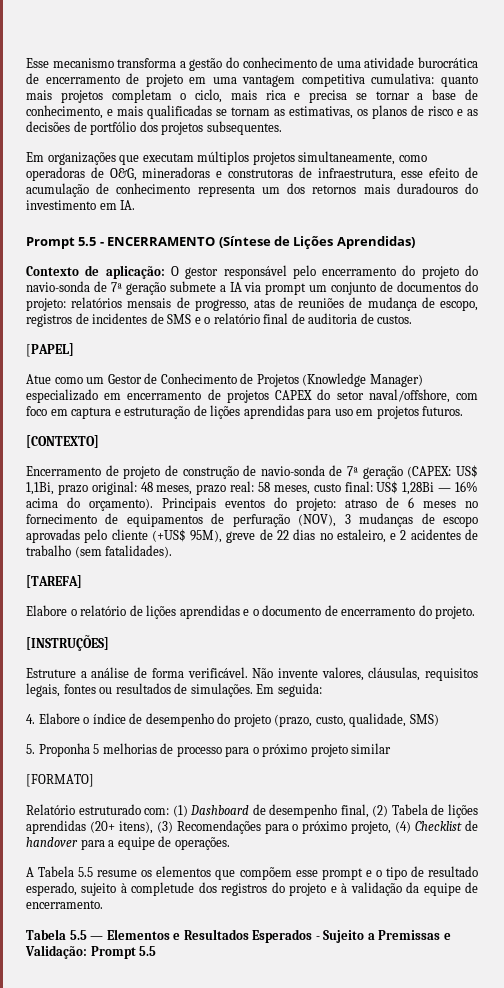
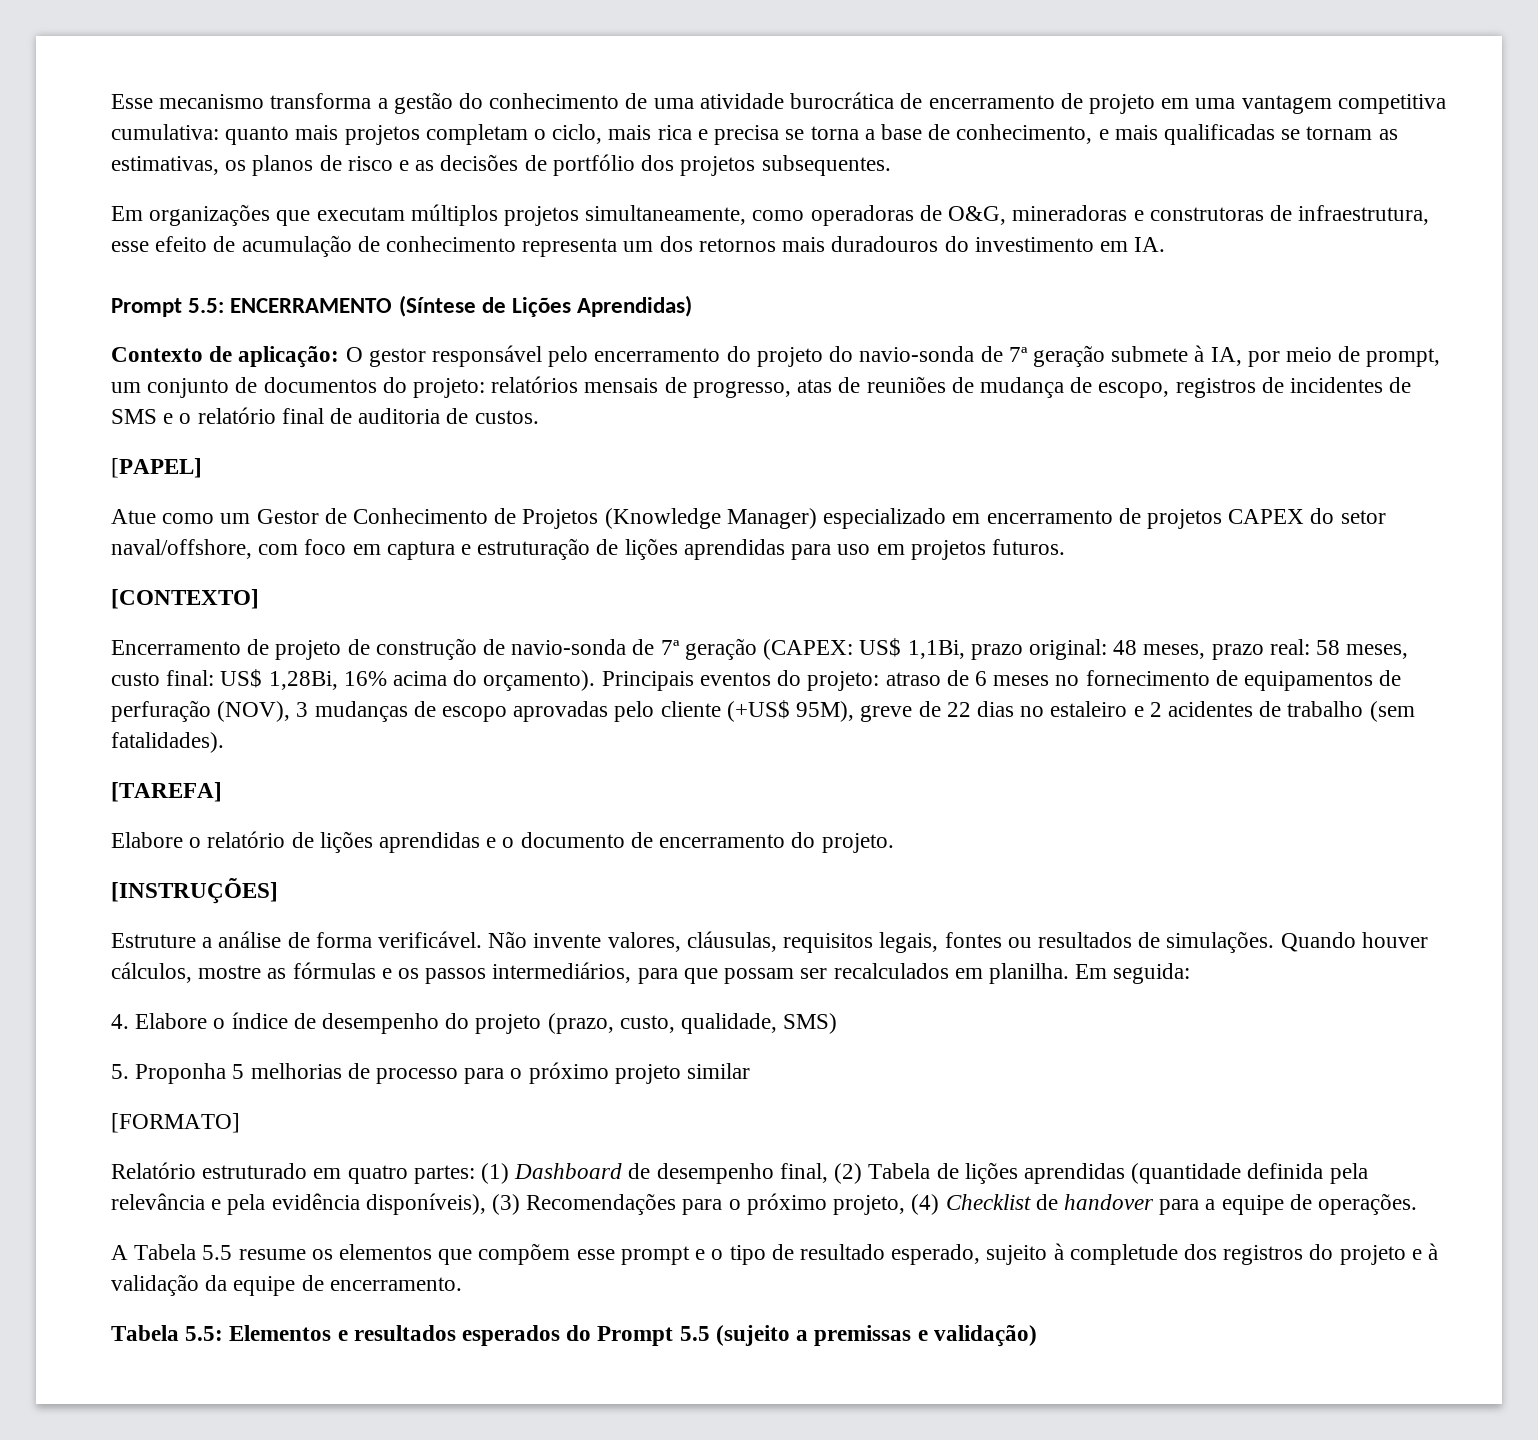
- Esse mecanismo transforma a gestão do conhecimento de uma atividade burocrática de encerramento de projeto em uma vantagem competitiva cumulativa: quanto mais projetos completam o ciclo, mais rica e precisa se tornar a base de conhecimento, e mais qualificadas se tornam as estimativas, os planos de risco e as decisões de portfólio dos projetos subsequentes.
+ Esse mecanismo transforma a gestão do conhecimento de uma atividade burocrática de encerramento de projeto em uma vantagem competitiva cumulativa: quanto mais projetos completam o ciclo, mais rica e precisa se torna a base de conhecimento, e mais qualificadas se tornam as estimativas, os planos de risco e as decisões de portfólio dos projetos subsequentes.
- Prompt 5.5 - ENCERRAMENTO (Síntese de Lições Aprendidas)
+ Prompt 5.5: ENCERRAMENTO (Síntese de Lições Aprendidas)
- Contexto de aplicação: O gestor responsável pelo encerramento do projeto do navio-sonda de 7ª geração submete a IA via prompt um conjunto de documentos do projeto: relatórios mensais de progresso, atas de reuniões de mudança de escopo, registros de incidentes de SMS e o relatório final de auditoria de custos.
+ Contexto de aplicação: O gestor responsável pelo encerramento do projeto do navio-sonda de 7ª geração submete à IA, por meio de prompt, um conjunto de documentos do projeto: relatórios mensais de progresso, atas de reuniões de mudança de escopo, registros de incidentes de SMS e o relatório final de auditoria de custos.
- Encerramento de projeto de construção de navio-sonda de 7ª geração (CAPEX: US$ 1,1Bi, prazo original: 48 meses, prazo real: 58 meses, custo final: US$ 1,28Bi — 16% acima do orçamento).
+ Encerramento de projeto de construção de navio-sonda de 7ª geração (CAPEX: US$ 1,1Bi, prazo original: 48 meses, prazo real: 58 meses, custo final: US$ 1,28Bi, 16% acima do orçamento).
- Principais eventos do projeto: atraso de 6 meses no fornecimento de equipamentos de perfuração (NOV), 3 mudanças de escopo aprovadas pelo cliente (+US$ 95M), greve de 22 dias no estaleiro, e 2 acidentes de trabalho (sem fatalidades).
+ Principais eventos do projeto: atraso de 6 meses no fornecimento de equipamentos de perfuração (NOV), 3 mudanças de escopo aprovadas pelo cliente (+US$ 95M), greve de 22 dias no estaleiro e 2 acidentes de trabalho (sem fatalidades).
+ Quando houver cálculos, mostre as fórmulas e os passos intermediários, para que possam ser recalculados em planilha.
- Relatório estruturado com: (1) Dashboard de desempenho final, (2) Tabela de lições aprendidas (20+ itens), (3) Recomendações para o próximo projeto, (4) Checklist de handover para a equipe de operações.
+ Relatório estruturado em quatro partes: (1) Dashboard de desempenho final, (2) Tabela de lições aprendidas (quantidade definida pela relevância e pela evidência disponíveis), (3) Recomendações para o próximo projeto, (4) Checklist de handover para a equipe de operações.
- Tabela 5.5 — Elementos e Resultados Esperados - Sujeito a Premissas e Validação: Prompt 5.5
+ Tabela 5.5: Elementos e resultados esperados do Prompt 5.5 (sujeito a premissas e validação)

